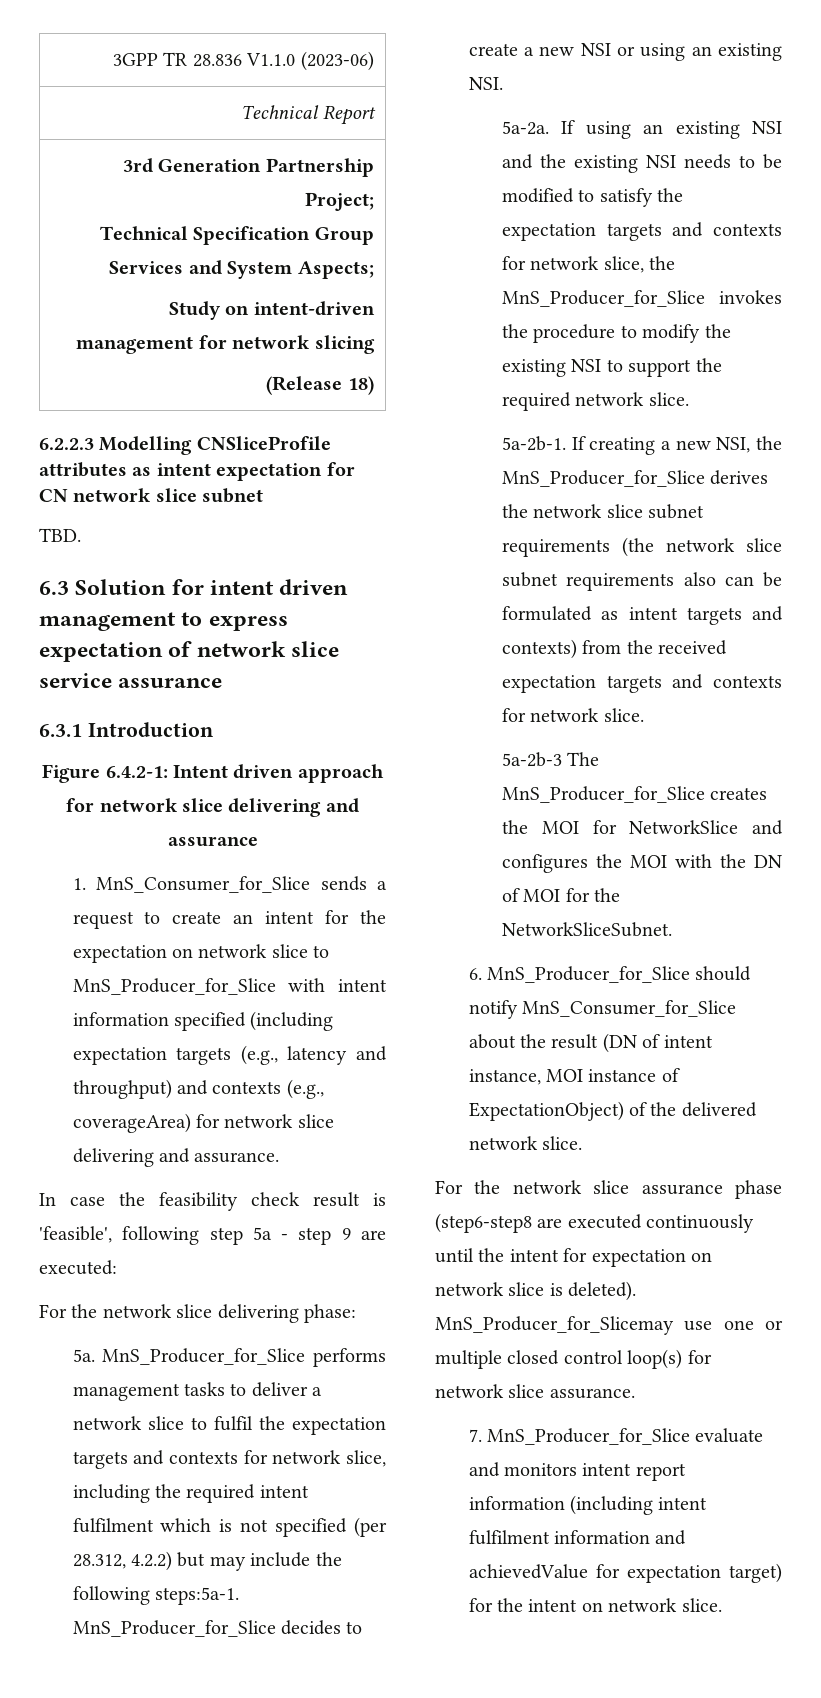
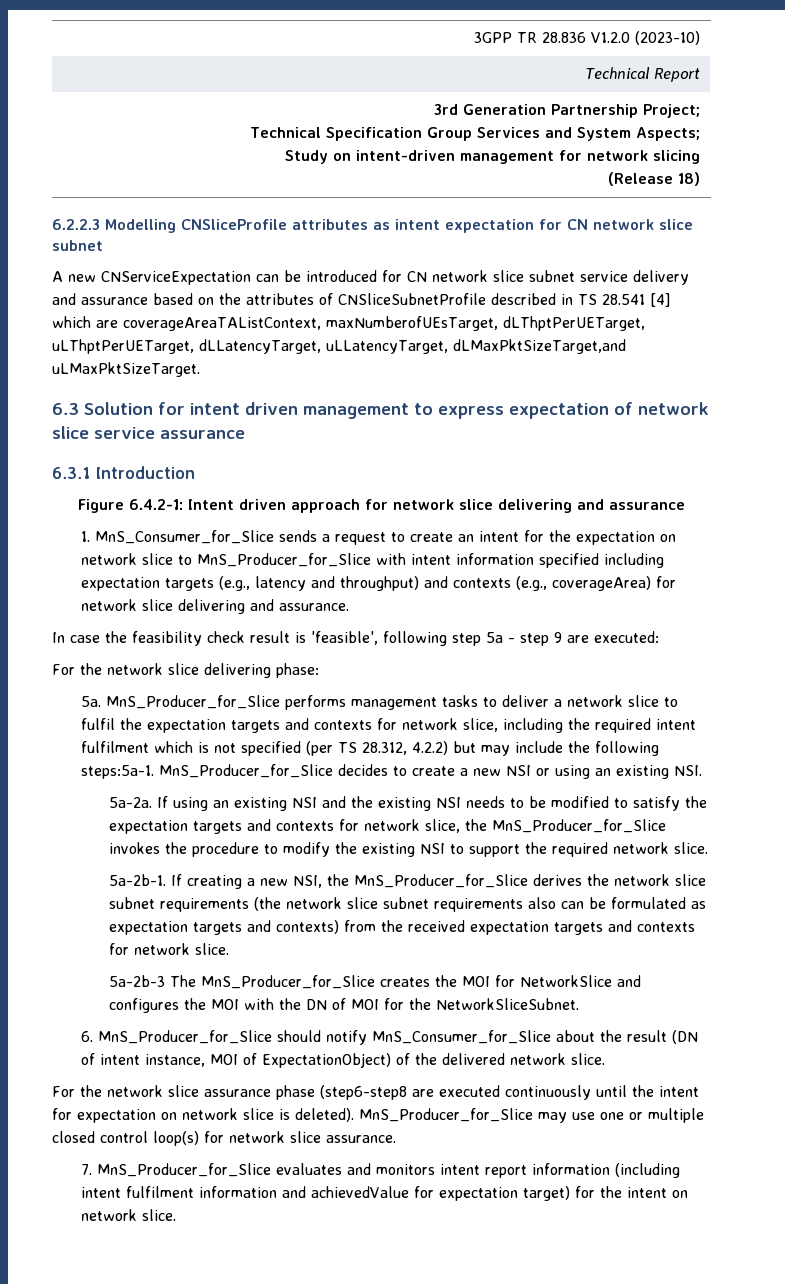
- 3GPP TR 28.836 V1.1.0 (2023-06)
+ 3GPP TR 28.836 V1.2.0 (2023-10)
- TBD.
+ A new CNServiceExpectation can be introduced for CN network slice subnet service delivery and assurance based on the attributes of CNSliceSubnetProfile described in TS 28.541 [4] which are coverageAreaTAListContext, maxNumberofUEsTarget, dLThptPerUETarget, uLThptPerUETarget, dLLatencyTarget, uLLatencyTarget, dLMaxPktSizeTarget,and uLMaxPktSizeTarget.
- 1. MnS_Consumer_for_Slice sends a request to create an intent for the expectation on network slice to MnS_Producer_for_Slice with intent information specified (including expectation targets (e.g., latency and throughput) and contexts (e.g., coverageArea) for network slice delivering and assurance.
+ 1. MnS_Consumer_for_Slice sends a request to create an intent for the expectation on network slice to MnS_Producer_for_Slice with intent information specified including expectation targets (e.g., latency and throughput) and contexts (e.g., coverageArea) for network slice delivering and assurance.
- MnS_Producer_for_Slice performs management tasks to deliver a network slice to fulfil the expectation targets and contexts for network slice, including the required intent fulfilment which is not specified (per 28.312, 4.2.2) but may include the following steps:5a-1.
+ MnS_Producer_for_Slice performs management tasks to deliver a network slice to fulfil the expectation targets and contexts for network slice, including the required intent fulfilment which is not specified (per TS 28.312, 4.2.2) but may include the following steps:5a-1.
- If creating a new NSI, the MnS_Producer_for_Slice derives the network slice subnet requirements (the network slice subnet requirements also can be formulated as intent targets and contexts) from the received expectation targets and contexts for network slice.
+ If creating a new NSI, the MnS_Producer_for_Slice derives the network slice subnet requirements (the network slice subnet requirements also can be formulated as expectation targets and contexts) from the received expectation targets and contexts for network slice.
- 6. MnS_Producer_for_Slice should notify MnS_Consumer_for_Slice about the result (DN of intent instance, MOI instance of ExpectationObject) of the delivered network slice.
+ 6. MnS_Producer_for_Slice should notify MnS_Consumer_for_Slice about the result (DN of intent instance, MOI of ExpectationObject) of the delivered network slice.
- MnS_Producer_for_Slicemay use one or multiple closed control loop(s) for network slice assurance.
+ MnS_Producer_for_Slice may use one or multiple closed control loop(s) for network slice assurance.
- 7. MnS_Producer_for_Slice evaluate and monitors intent report information (including intent fulfilment information and achievedValue for expectation target) for the intent on network slice.
+ 7. MnS_Producer_for_Slice evaluates and monitors intent report information (including intent fulfilment information and achievedValue for expectation target) for the intent on network slice.

